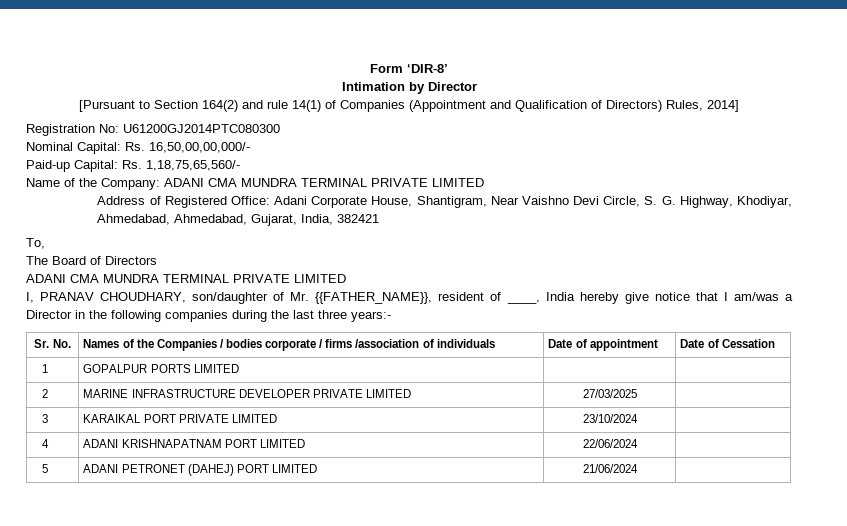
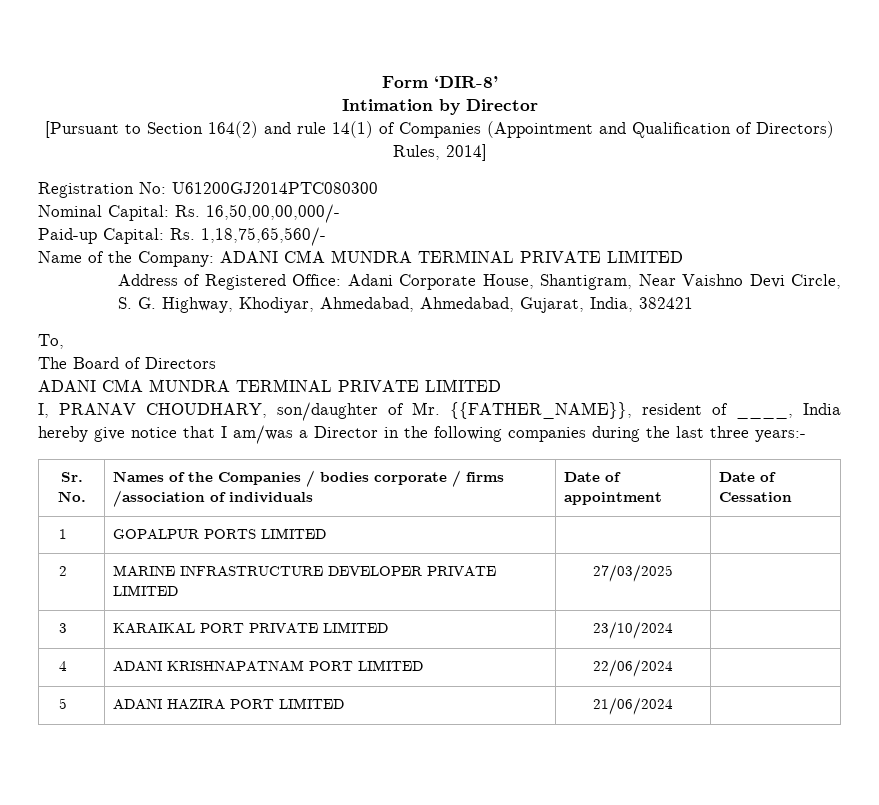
- 5 | ADANI PETRONET (DAHEJ) PORT LIMITED | 21/06/2024 |
+ 5 | ADANI HAZIRA PORT LIMITED | 21/06/2024 |

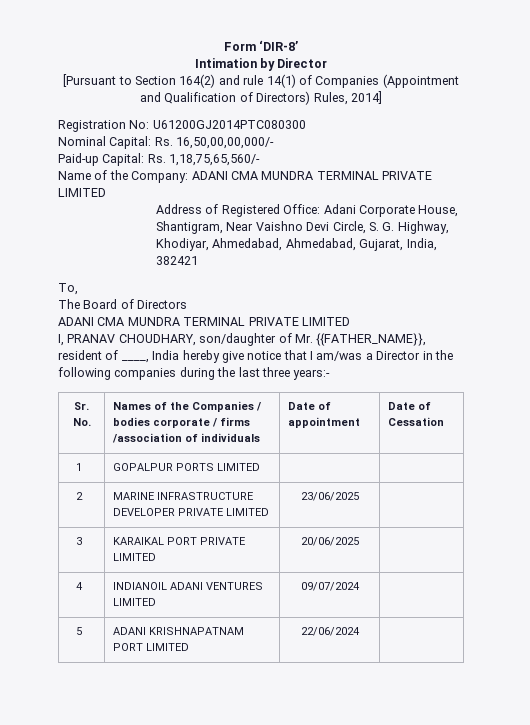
- 2 | MARINE INFRASTRUCTURE DEVELOPER PRIVATE LIMITED | 27/03/2025 |
+ 2 | MARINE INFRASTRUCTURE DEVELOPER PRIVATE LIMITED | 23/06/2025 |
- 3 | KARAIKAL PORT PRIVATE LIMITED | 23/10/2024 |
+ 3 | KARAIKAL PORT PRIVATE LIMITED | 20/06/2025 |
- 4 | ADANI KRISHNAPATNAM PORT LIMITED | 22/06/2024 |
+ 4 | INDIANOIL ADANI VENTURES LIMITED | 09/07/2024 |
+ 5 | ADANI KRISHNAPATNAM PORT LIMITED | 22/06/2024 |
- 5 | ADANI HAZIRA PORT LIMITED | 21/06/2024 |

